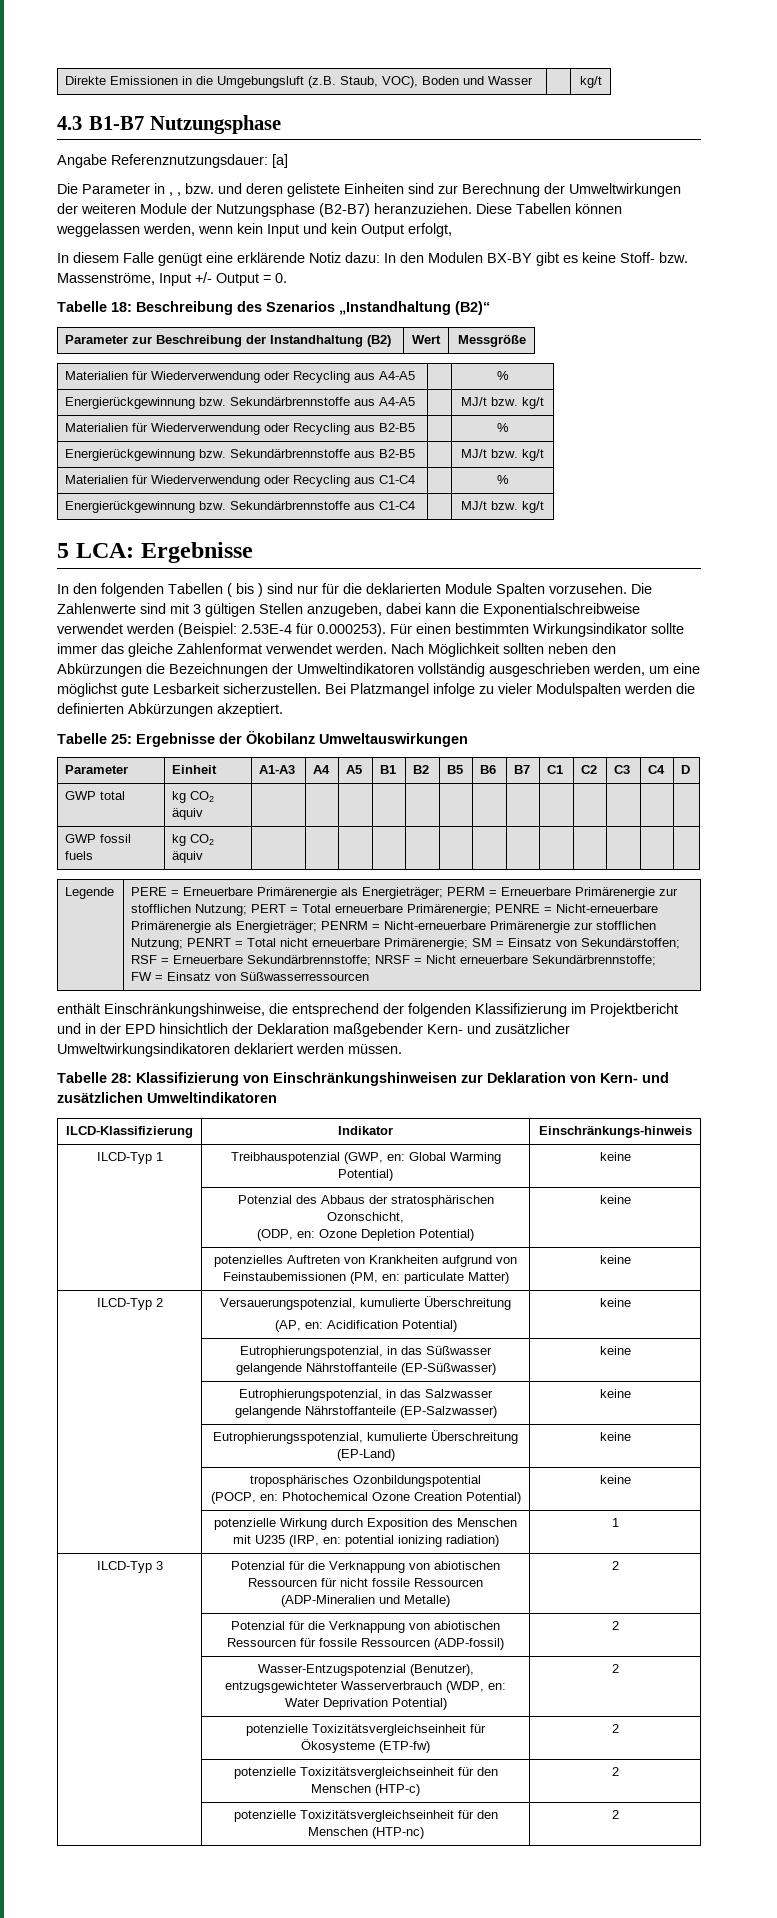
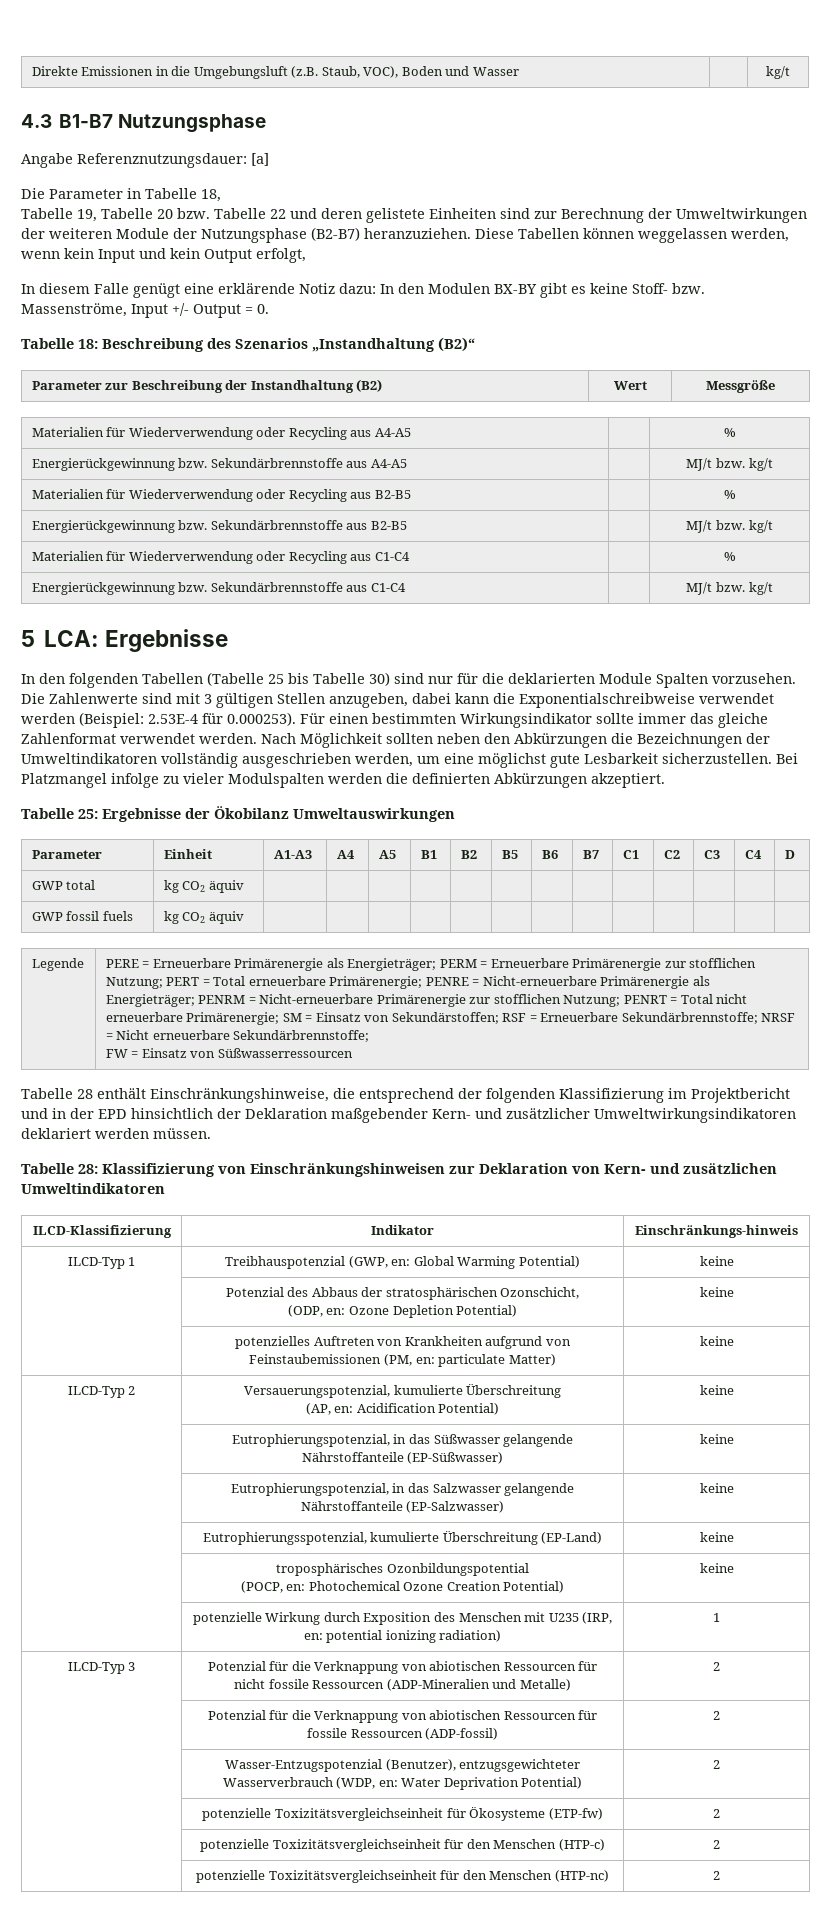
- Die Parameter in , , bzw. und deren gelistete Einheiten sind zur Berechnung der Umweltwirkungen der weiteren Module der Nutzungsphase (B2-B7) heranzuziehen.
+ Die Parameter in Tabelle 18,
+ Tabelle 19, Tabelle 20 bzw. Tabelle 22 und deren gelistete Einheiten sind zur Berechnung der Umweltwirkungen der weiteren Module der Nutzungsphase (B2-B7) heranzuziehen.
- In den folgenden Tabellen ( bis ) sind nur für die deklarierten Module Spalten vorzusehen.
+ In den folgenden Tabellen (Tabelle 25 bis Tabelle 30) sind nur für die deklarierten Module Spalten vorzusehen.
- enthält Einschränkungshinweise, die entsprechend der folgenden Klassifizierung im Projektbericht und in der EPD hinsichtlich der Deklaration maßgebender Kern- und zusätzlicher Umweltwirkungsindikatoren deklariert werden müssen.
+ Tabelle 28 enthält Einschränkungshinweise, die entsprechend der folgenden Klassifizierung im Projektbericht und in der EPD hinsichtlich der Deklaration maßgebender Kern- und zusätzlicher Umweltwirkungsindikatoren deklariert werden müssen.

